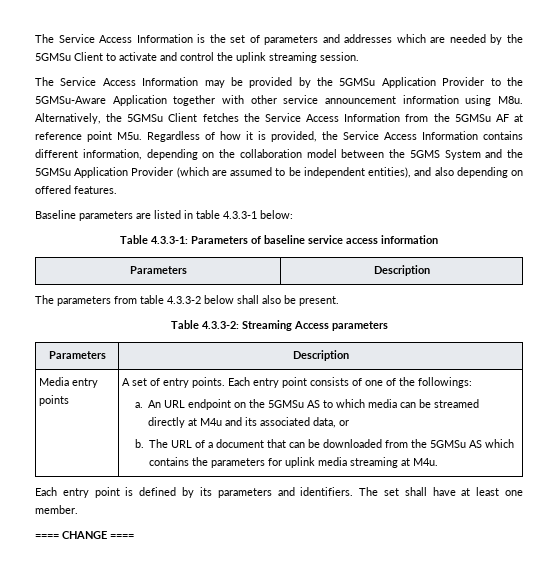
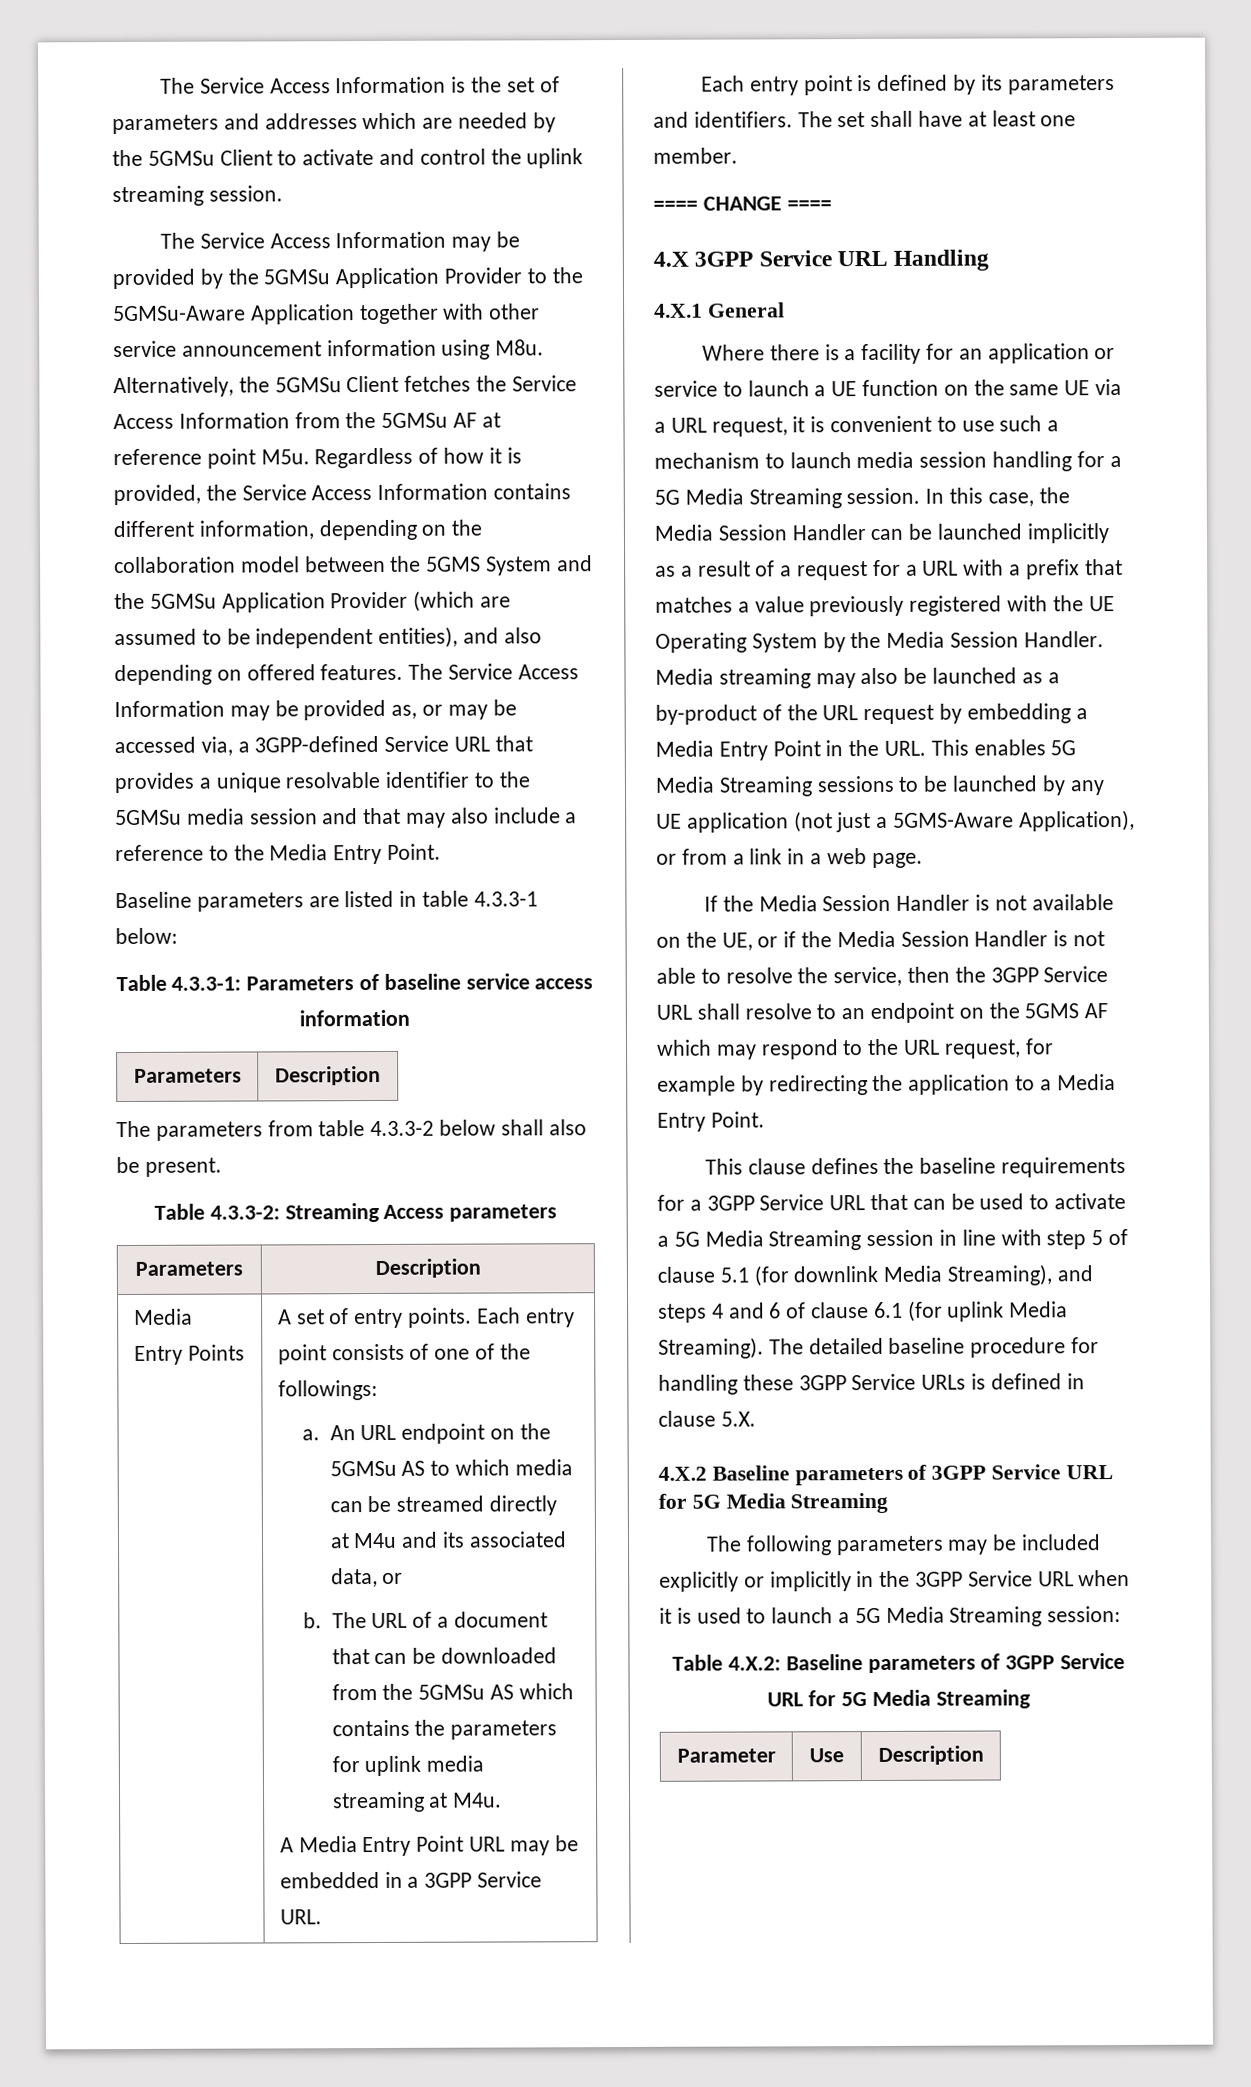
+ The Service Access Information may be provided as, or may be accessed via, a 3GPP-defined Service URL that provides a unique resolvable identifier to the 5GMSu media session and that may also include a reference to the Media Entry Point.
- Media entry points
+ Media Entry Points
+ A Media Entry Point URL may be embedded in a 3GPP Service URL.
+ 4.X 3GPP Service URL Handling
+ 4.X.1 General
+ Where there is a facility for an application or service to launch a UE function on the same UE via a URL request, it is convenient to use such a mechanism to launch media session handling for a 5G Media Streaming session. In this case, the Media Session Handler can be launched implicitly as a result of a request for a URL with a prefix that matches a value previously registered with the UE Operating System by the Media Session Handler. Media streaming may also be launched as a by-product of the URL request by embedding a Media Entry Point in the URL. This enables 5G Media Streaming sessions to be launched by any UE application (not just a 5GMS-Aware Application), or from a link in a web page.
+ If the Media Session Handler is not available on the UE, or if the Media Session Handler is not able to resolve the service, then the 3GPP Service URL shall resolve to an endpoint on the 5GMS AF which may respond to the URL request, for example by redirecting the application to a Media Entry Point.
+ This clause defines the baseline requirements for a 3GPP Service URL that can be used to activate a 5G Media Streaming session in line with step 5 of clause 5.1 (for downlink Media Streaming), and steps 4 and 6 of clause 6.1 (for uplink Media Streaming). The detailed baseline procedure for handling these 3GPP Service URLs is defined in clause 5.X.
+ 4.X.2 Baseline parameters of 3GPP Service URL for 5G Media Streaming
+ The following parameters may be included explicitly or implicitly in the 3GPP Service URL when it is used to launch a 5G Media Streaming session:
+ Table 4.X.2: Baseline parameters of 3GPP Service URL for 5G Media Streaming
+ Parameter | Use | Description

